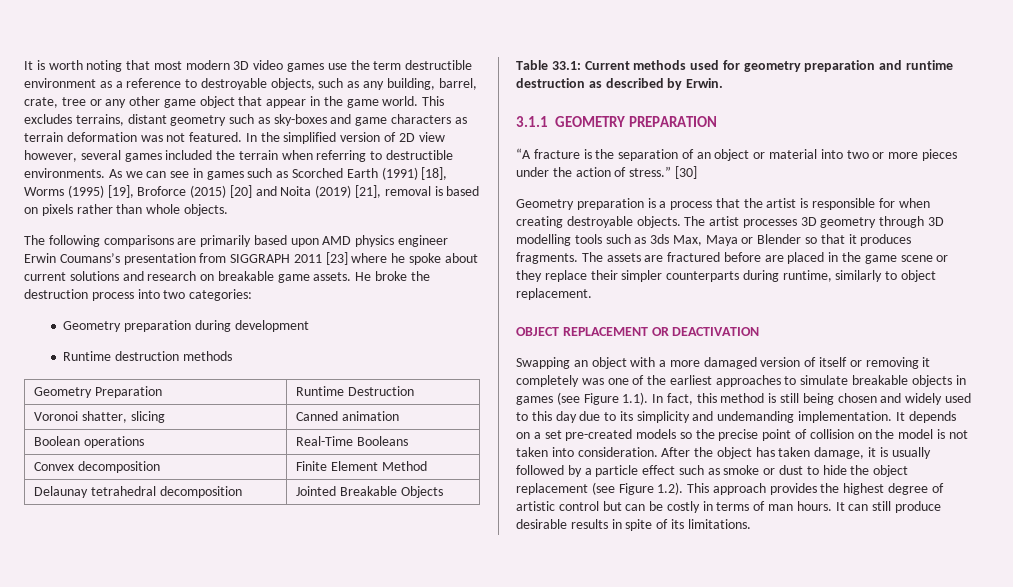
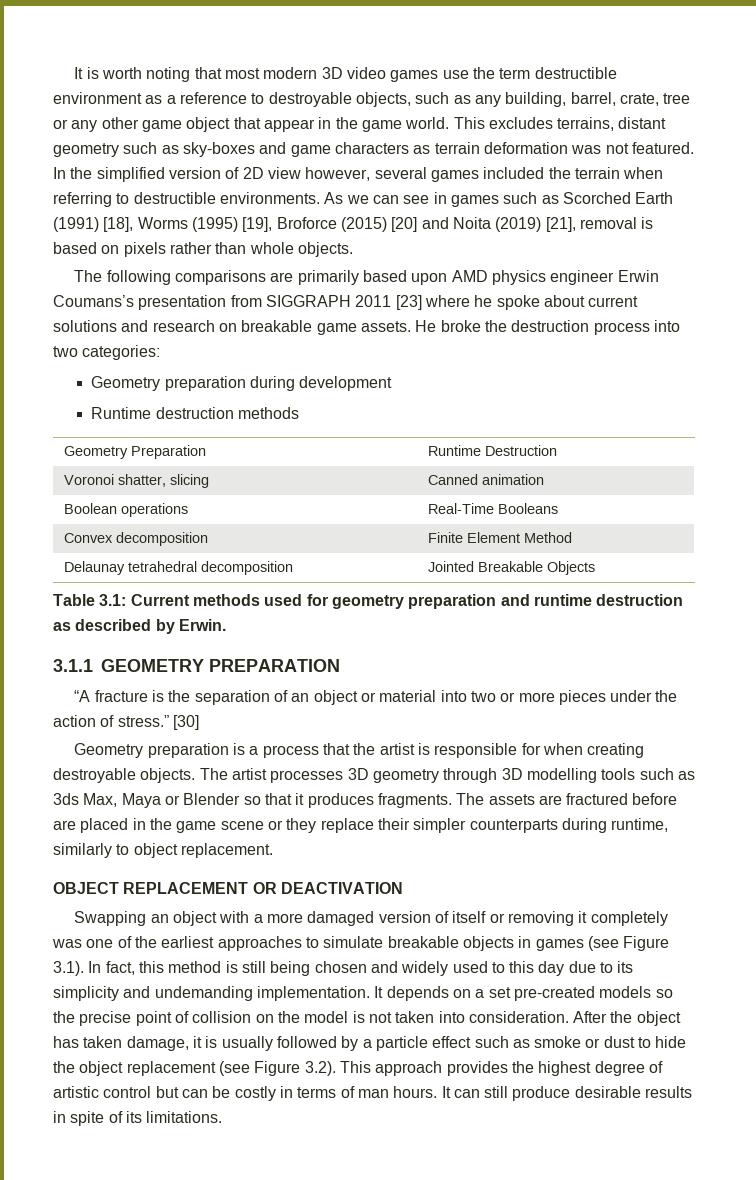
- Table 33.1: Current methods used for geometry preparation and runtime destruction as described by Erwin.
+ Table 3.1: Current methods used for geometry preparation and runtime destruction as described by Erwin.
- Swapping an object with a more damaged version of itself or removing it completely was one of the earliest approaches to simulate breakable objects in games (see Figure 1.1). In fact, this method is still being chosen and widely used to this day due to its simplicity and undemanding implementation.
+ Swapping an object with a more damaged version of itself or removing it completely was one of the earliest approaches to simulate breakable objects in games (see Figure 3.1). In fact, this method is still being chosen and widely used to this day due to its simplicity and undemanding implementation.
- After the object has taken damage, it is usually followed by a particle effect such as smoke or dust to hide the object replacement (see Figure 1.2). This approach provides the highest degree of artistic control but can be costly in terms of man hours.
+ After the object has taken damage, it is usually followed by a particle effect such as smoke or dust to hide the object replacement (see Figure 3.2). This approach provides the highest degree of artistic control but can be costly in terms of man hours.

